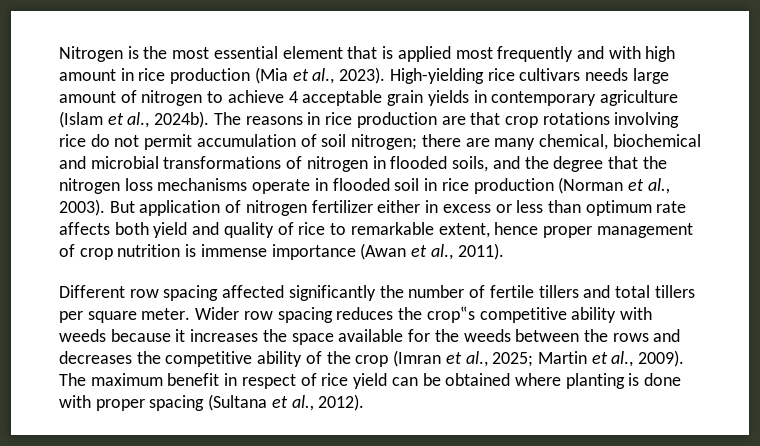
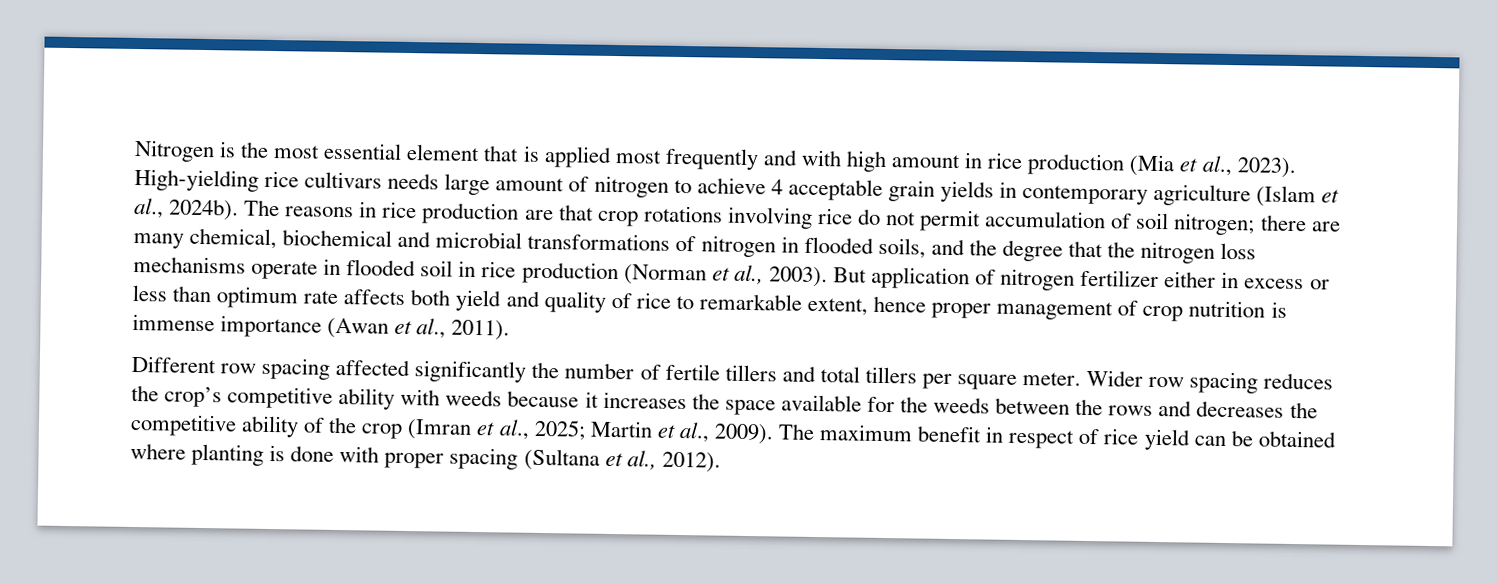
- Wider row spacing reduces the crop‟s competitive ability with weeds because it increases the space available for the weeds between the rows and decreases the competitive ability of the crop (Imran et al., 2025; Martin et al., 2009).
+ Wider row spacing reduces the crop’s competitive ability with weeds because it increases the space available for the weeds between the rows and decreases the competitive ability of the crop (Imran et al., 2025; Martin et al., 2009).

